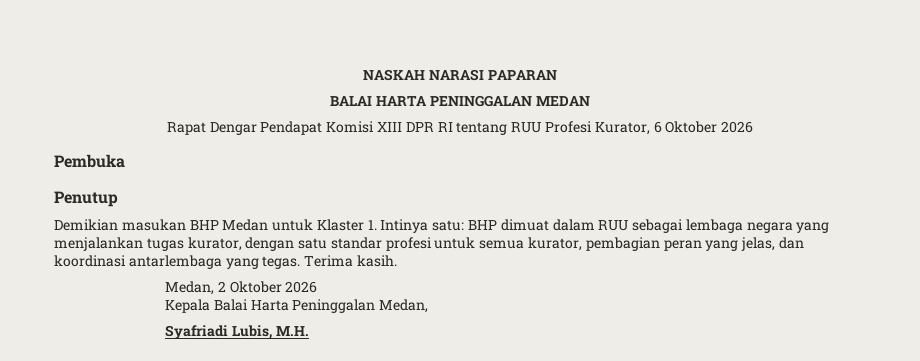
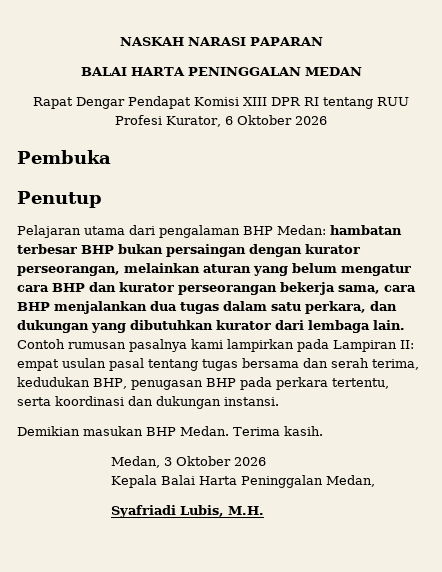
- Demikian masukan BHP Medan untuk Klaster 1. Intinya satu: BHP dimuat dalam RUU sebagai lembaga negara yang menjalankan tugas kurator, dengan satu standar profesi untuk semua kurator, pembagian peran yang jelas, dan koordinasi antarlembaga yang tegas.
+ Pelajaran utama dari pengalaman BHP Medan: hambatan terbesar BHP bukan persaingan dengan kurator perseorangan, melainkan aturan yang belum mengatur cara BHP dan kurator perseorangan bekerja sama, cara BHP menjalankan dua tugas dalam satu perkara, dan dukungan yang dibutuhkan kurator dari lembaga lain. Contoh rumusan pasalnya kami lampirkan pada Lampiran II: empat usulan pasal tentang tugas bersama dan serah terima, kedudukan BHP, penugasan BHP pada perkara tertentu, serta koordinasi dan dukungan instansi.
+ Demikian masukan BHP Medan.
- Medan, 2 Oktober 2026
+ Medan, 3 Oktober 2026

